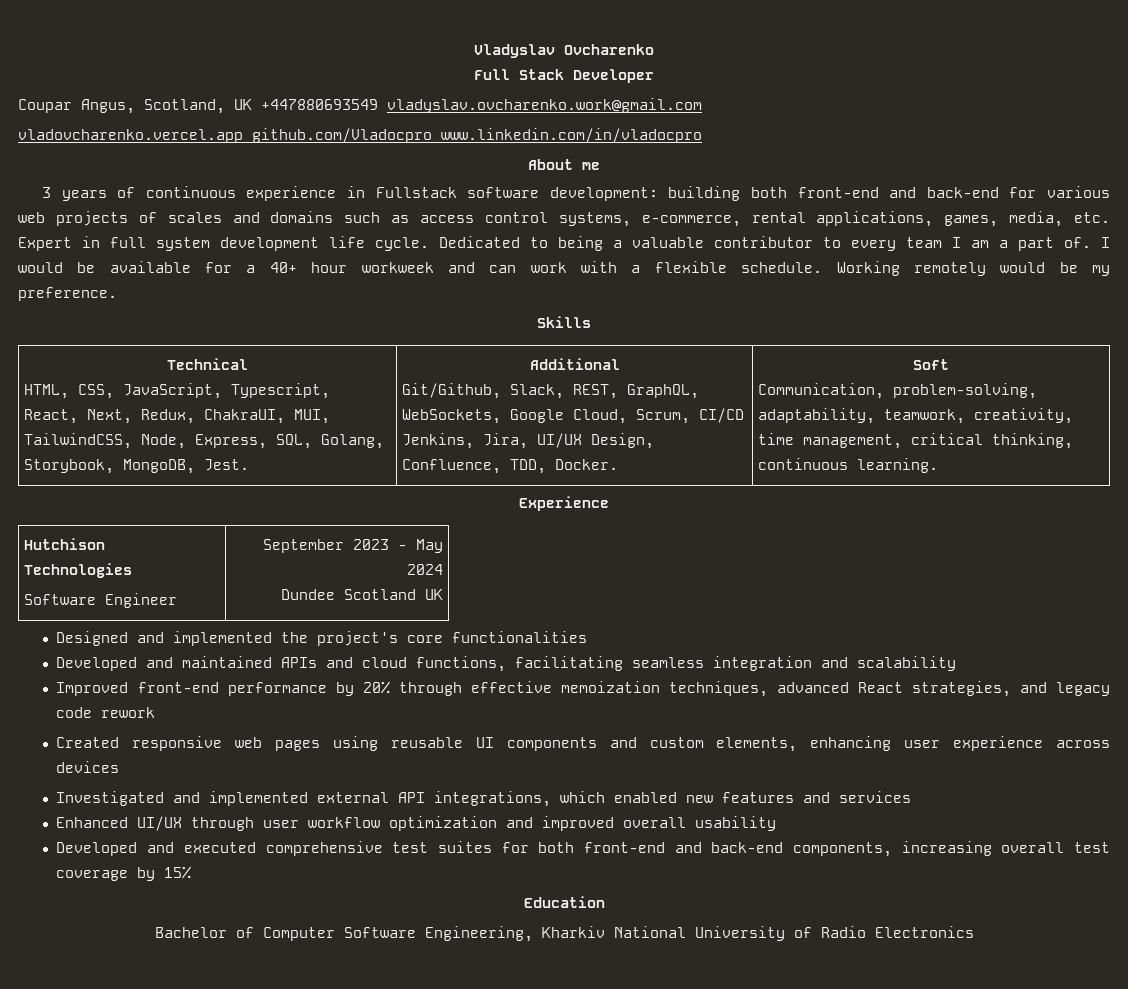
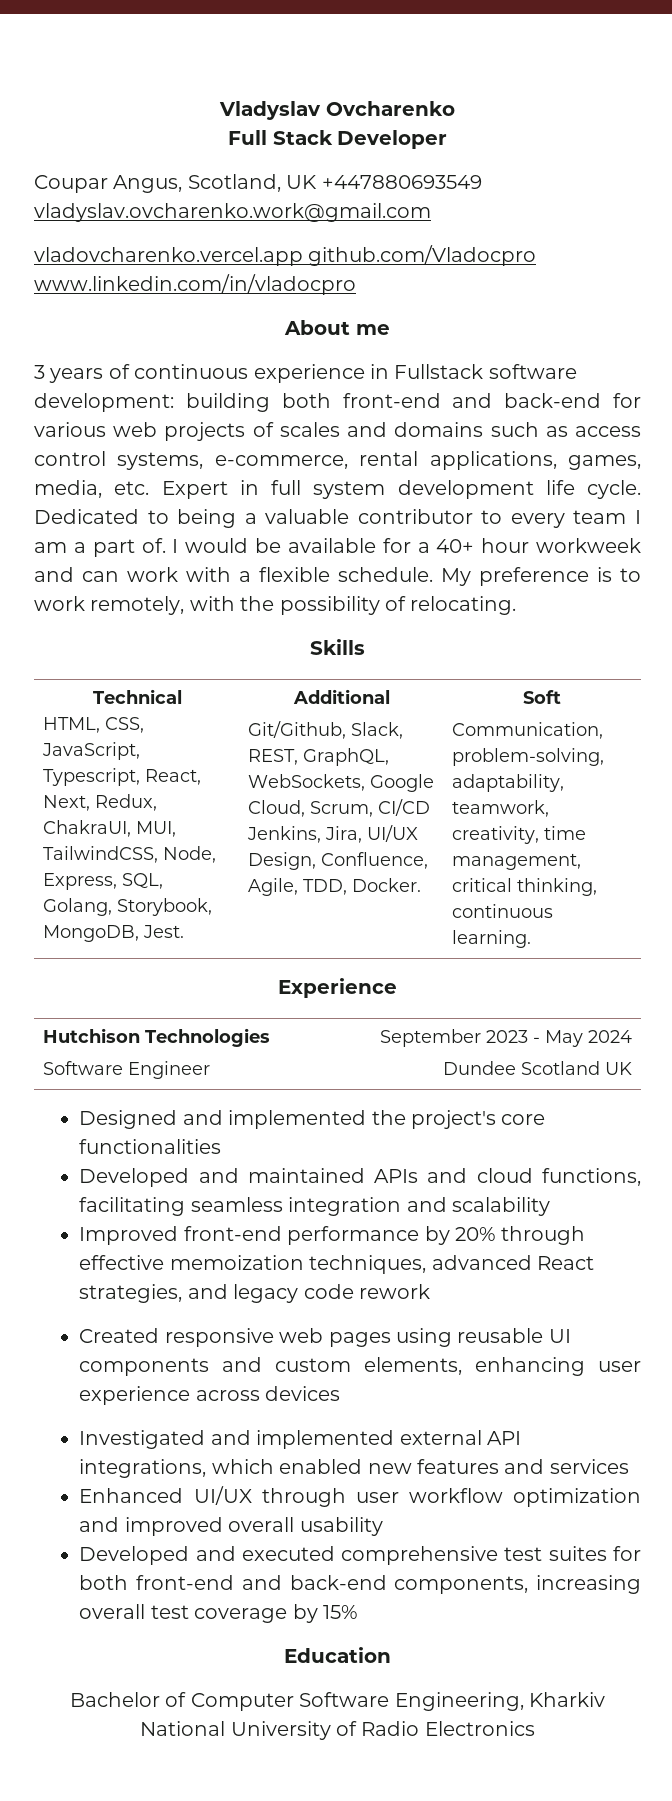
- Working remotely would be my preference.
+ My preference is to work remotely, with the possibility of relocating.
- Git/Github, Slack, REST, GraphQL, WebSockets, Google Cloud, Scrum, CI/CD Jenkins, Jira, UI/UX Design, Confluence, TDD, Docker.
+ Git/Github, Slack, REST, GraphQL, WebSockets, Google Cloud, Scrum, CI/CD Jenkins, Jira, UI/UX Design, Confluence, Agile, TDD, Docker.

